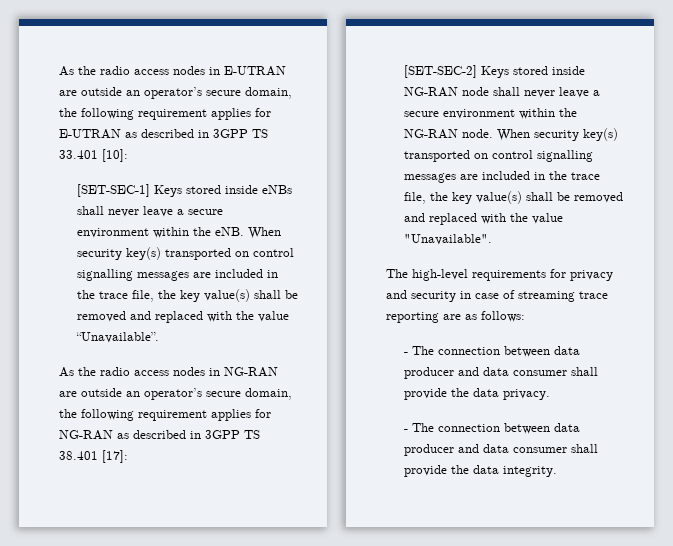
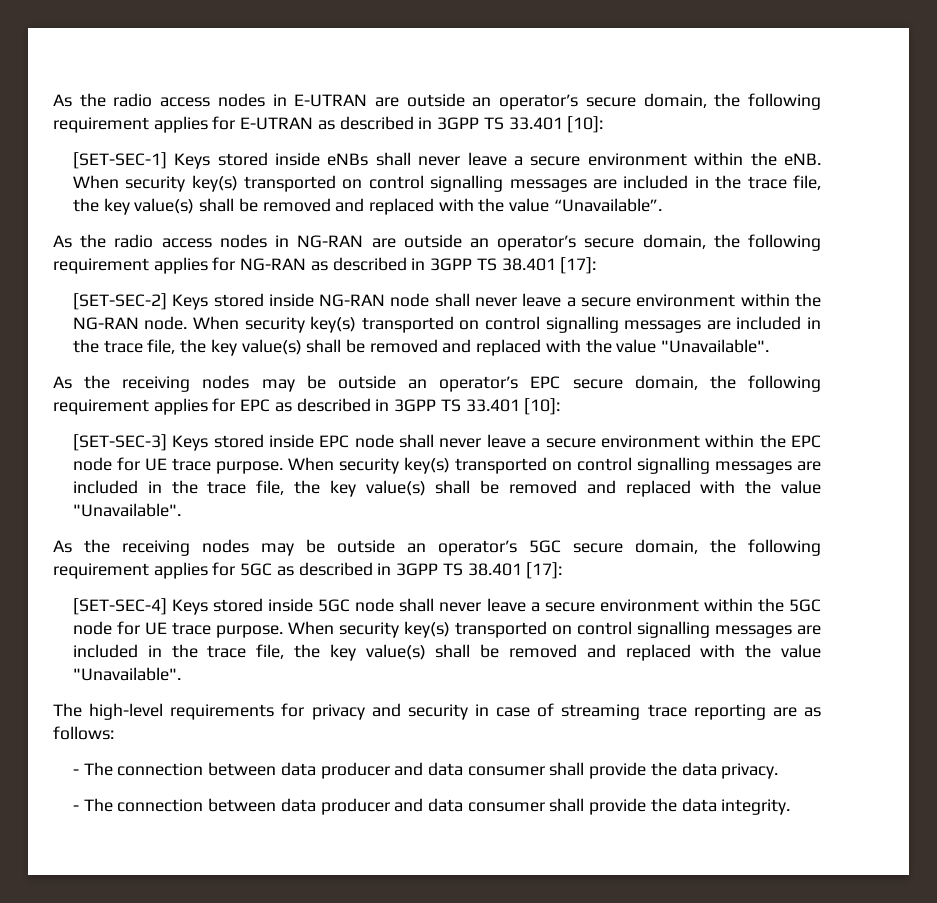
+ As the receiving nodes may be outside an operator’s EPC secure domain, the following requirement applies for EPC as described in 3GPP TS 33.401 [10]:
+ [SET-SEC-3] Keys stored inside EPC node shall never leave a secure environment within the EPC node for UE trace purpose. When security key(s) transported on control signalling messages are included in the trace file, the key value(s) shall be removed and replaced with the value "Unavailable".
+ As the receiving nodes may be outside an operator’s 5GC secure domain, the following requirement applies for 5GC as described in 3GPP TS 38.401 [17]:
+ [SET-SEC-4] Keys stored inside 5GC node shall never leave a secure environment within the 5GC node for UE trace purpose. When security key(s) transported on control signalling messages are included in the trace file, the key value(s) shall be removed and replaced with the value "Unavailable".

